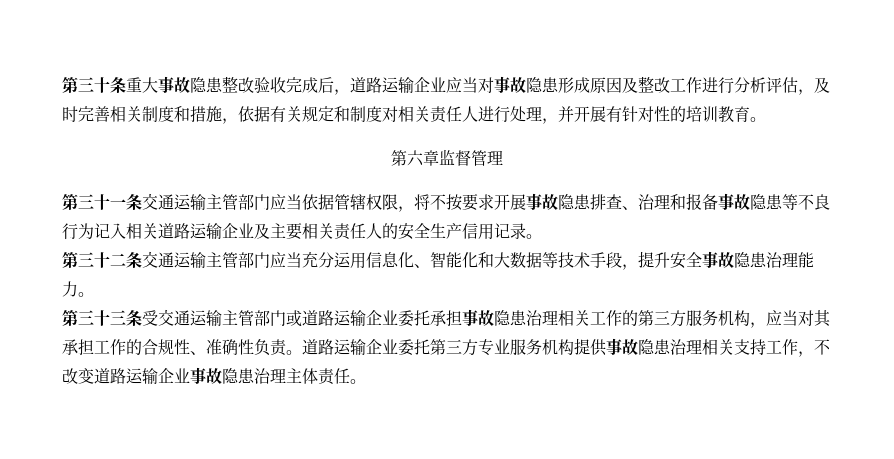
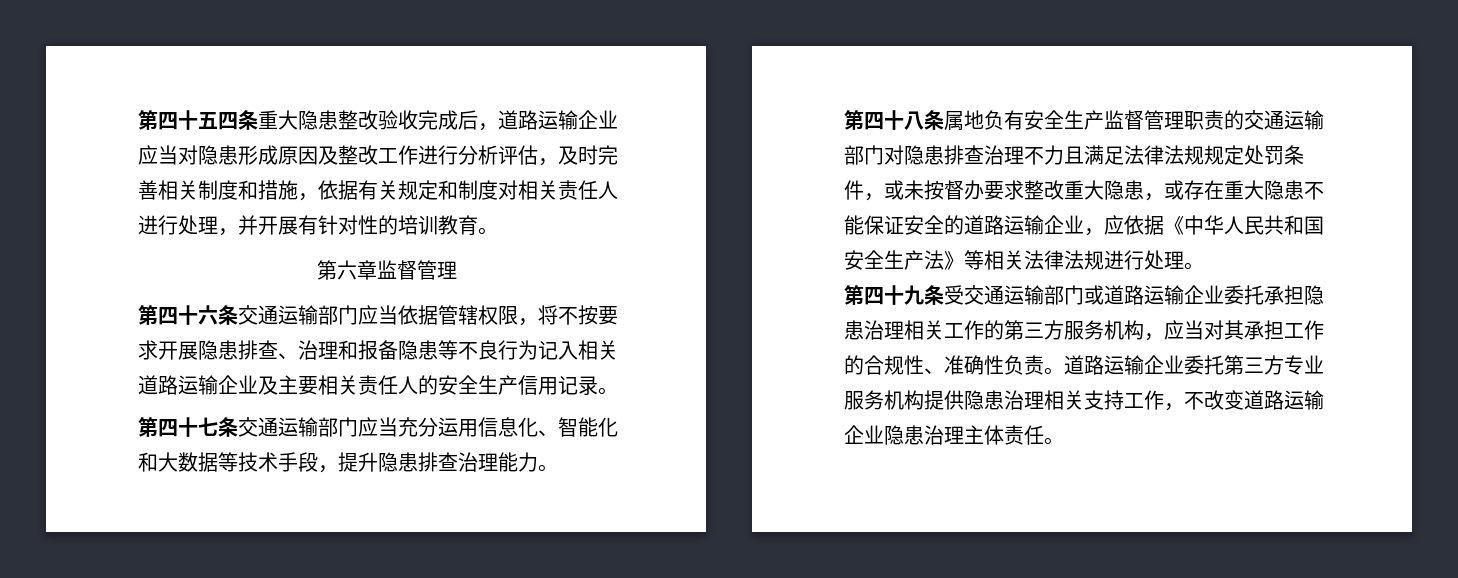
- 第三十条重大事故隐患整改验收完成后，道路运输企业应当对事故隐患形成原因及整改工作进行分析评估，及时完善相关制度和措施，依据有关规定和制度对相关责任人进行处理，并开展有针对性的培训教育。
+ 第四十五四条重大隐患整改验收完成后，道路运输企业应当对隐患形成原因及整改工作进行分析评估，及时完善相关制度和措施，依据有关规定和制度对相关责任人进行处理，并开展有针对性的培训教育。
- 第三十一条交通运输主管部门应当依据管辖权限，将不按要求开展事故隐患排查、治理和报备事故隐患等不良行为记入相关道路运输企业及主要相关责任人的安全生产信用记录。
+ 第四十六条交通运输部门应当依据管辖权限，将不按要求开展隐患排查、治理和报备隐患等不良行为记入相关道路运输企业及主要相关责任人的安全生产信用记录。
- 第三十二条交通运输主管部门应当充分运用信息化、智能化和大数据等技术手段，提升安全事故隐患治理能力。
+ 第四十七条交通运输部门应当充分运用信息化、智能化和大数据等技术手段，提升隐患排查治理能力。
- 第三十三条受交通运输主管部门或道路运输企业委托承担事故隐患治理相关工作的第三方服务机构，应当对其承担工作的合规性、准确性负责。
+ 第四十八条属地负有安全生产监督管理职责的交通运输部门对隐患排查治理不力且满足法律法规规定处罚条件，或未按督办要求整改重大隐患，或存在重大隐患不能保证安全的道路运输企业，应依据《中华人民共和国安全生产法》等相关法律法规进行处理。
+ 第四十九条受交通运输部门或道路运输企业委托承担隐患治理相关工作的第三方服务机构，应当对其承担工作的合规性、准确性负责。
- 道路运输企业委托第三方专业服务机构提供事故隐患治理相关支持工作，不改变道路运输企业事故隐患治理主体责任。
+ 道路运输企业委托第三方专业服务机构提供隐患治理相关支持工作，不改变道路运输企业隐患治理主体责任。

